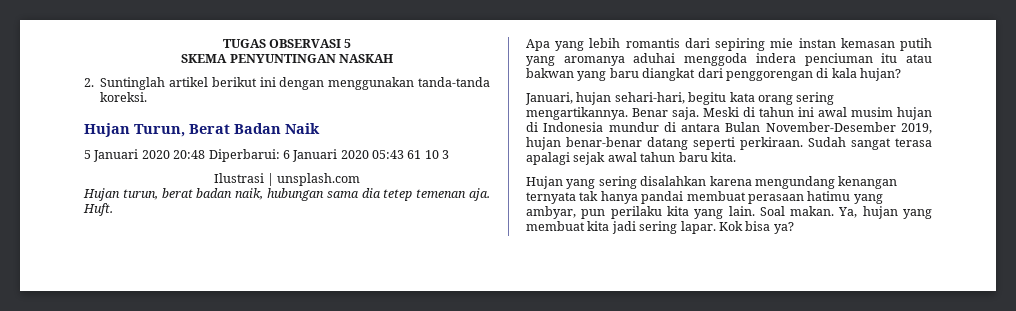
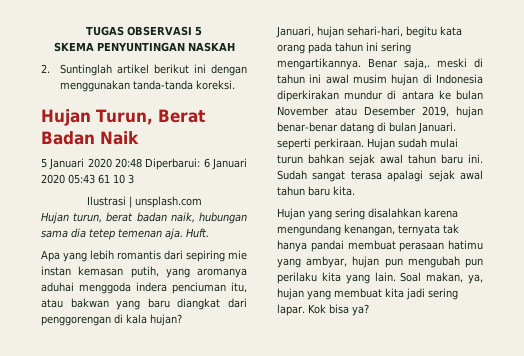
- Apa yang lebih romantis dari sepiring mie instan kemasan putih yang aromanya aduhai menggoda indera penciuman itu atau bakwan yang baru diangkat dari penggorengan di kala hujan?
+ Apa yang lebih romantis dari sepiring mie instan kemasan putih, yang aromanya aduhai menggoda indera penciuman itu, atau bakwan yang baru diangkat dari penggorengan di kala hujan?
- Januari, hujan sehari-hari, begitu kata orang sering mengartikannya.
+ Januari, hujan sehari-hari, begitu kata orang pada tahun ini sering mengartikannya.
- Benar saja. Meski di tahun ini awal musim hujan di Indonesia mundur di antara Bulan November-Desember 2019, hujan benar-benar datang seperti perkiraan.
+ Benar saja,. meski di tahun ini awal musim hujan di Indonesia diperkirakan mundur di antara ke bulan November atau Desember 2019, hujan benar-benar datang di bulan Januari. seperti perkiraan. Hujan sudah mulai turun bahkan sejak awal tahun baru ini.
- Hujan yang sering disalahkan karena mengundang kenangan ternyata tak hanya pandai membuat perasaan hatimu yang ambyar, pun perilaku kita yang lain.
+ Hujan yang sering disalahkan karena mengundang kenangan, ternyata tak hanya pandai membuat perasaan hatimu yang ambyar, hujan pun mengubah pun perilaku kita yang lain.
- Soal makan. Ya, hujan yang membuat kita jadi sering lapar.
+ Soal makan, ya, hujan yang membuat kita jadi sering lapar.

